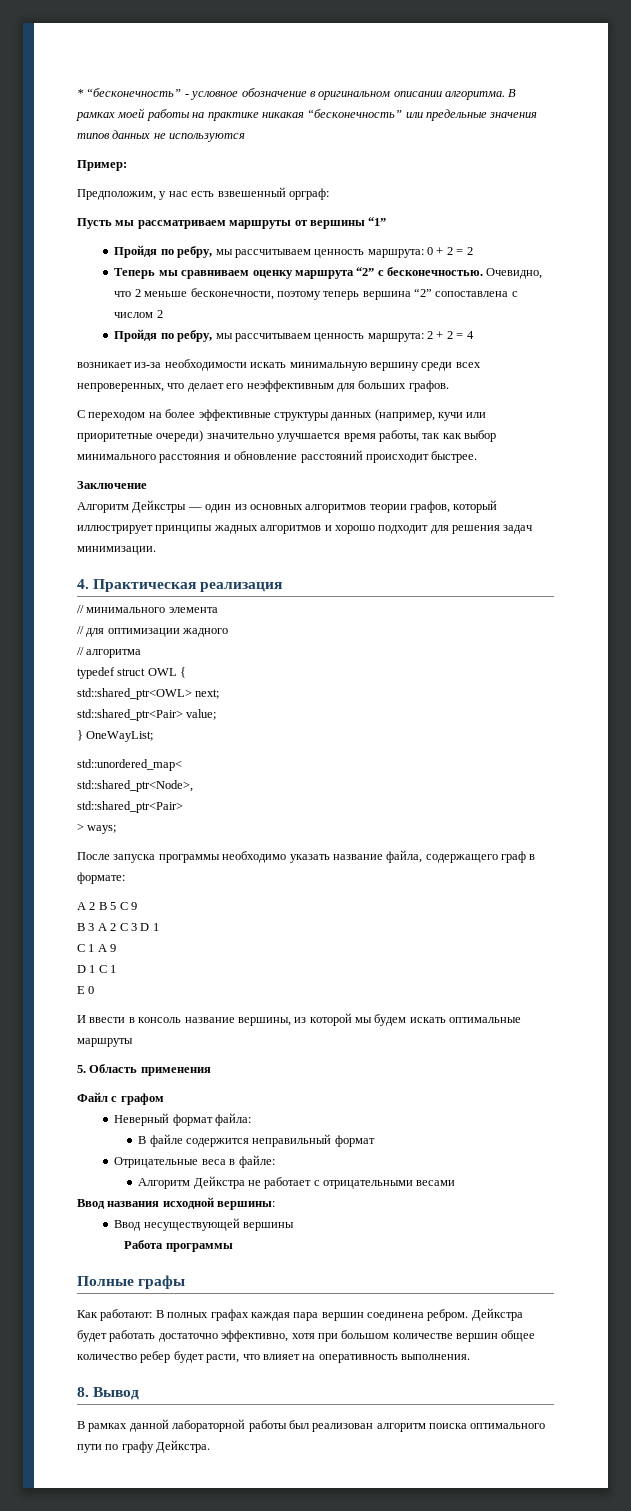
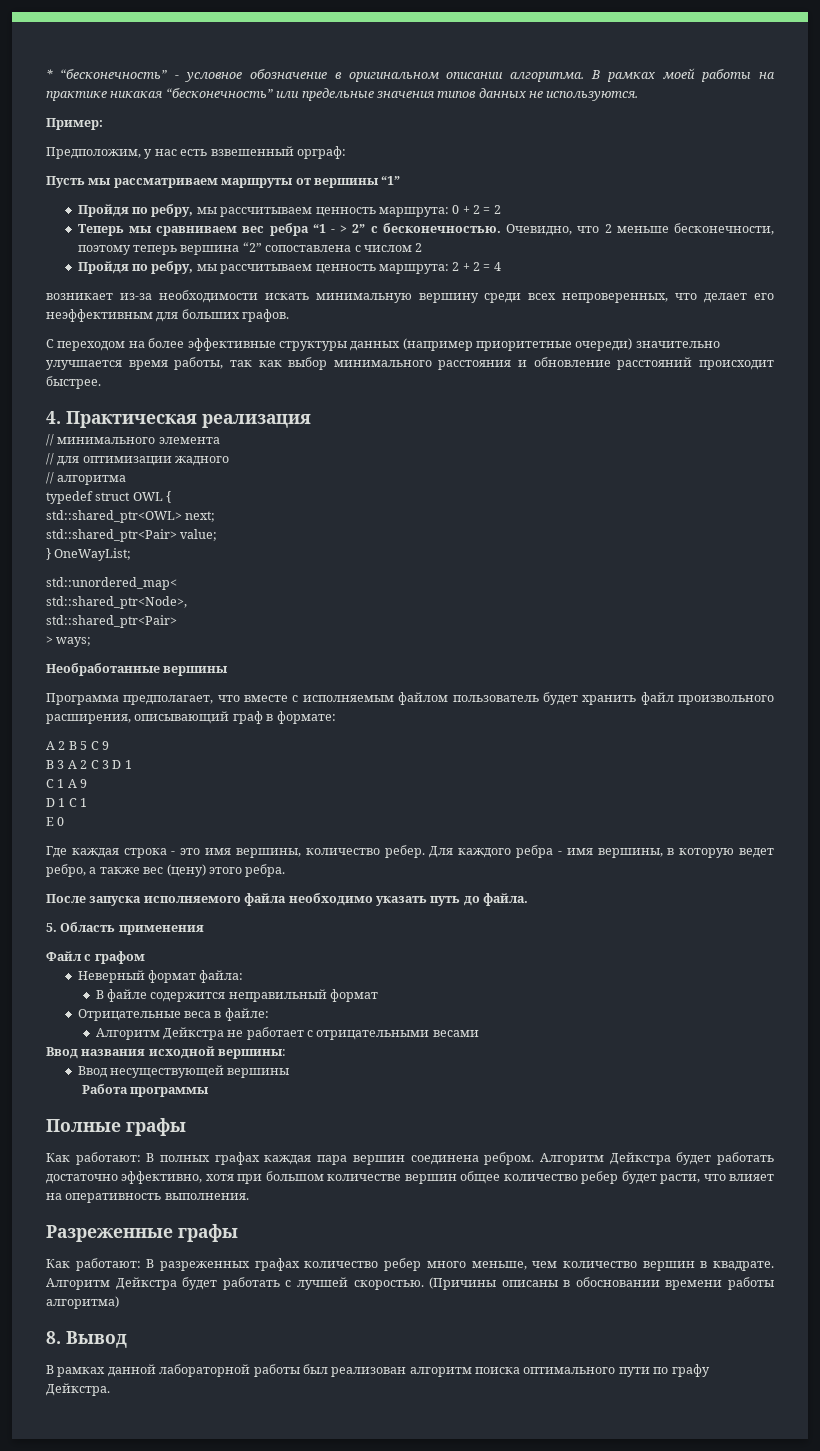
- В рамках моей работы на практике никакая “бесконечность” или предельные значения типов данных не используются
+ В рамках моей работы на практике никакая “бесконечность” или предельные значения типов данных не используются.
- Теперь мы сравниваем оценку маршрута “2” с бесконечностью.
+ Теперь мы сравниваем вес ребра “1 - > 2” с бесконечностью.
- С переходом на более эффективные структуры данных (например, кучи или приоритетные очереди) значительно улучшается время работы, так как выбор минимального расстояния и обновление расстояний происходит быстрее.
+ С переходом на более эффективные структуры данных (например приоритетные очереди) значительно улучшается время работы, так как выбор минимального расстояния и обновление расстояний происходит быстрее.
- Заключение
- Алгоритм Дейкстры — один из основных алгоритмов теории графов, который иллюстрирует принципы жадных алгоритмов и хорошо подходит для решения задач минимизации.
- После запуска программы необходимо указать название файла, содержащего граф в формате:
+ Необработанные вершины
+ Программа предполагает, что вместе с исполняемым файлом пользователь будет хранить файл произвольного расширения, описывающий граф в формате:
- И ввести в консоль название вершины, из которой мы будем искать оптимальные маршруты
+ Где каждая строка - это имя вершины, количество ребер. Для каждого ребра - имя вершины, в которую ведет ребро, а также вес (цену) этого ребра.
+ После запуска исполняемого файла необходимо указать путь до файла.
- Дейкстра будет работать достаточно эффективно, хотя при большом количестве вершин общее количество ребер будет расти, что влияет на оперативность выполнения.
+ Алгоритм Дейкстра будет работать достаточно эффективно, хотя при большом количестве вершин общее количество ребер будет расти, что влияет на оперативность выполнения.
+ Разреженные графы
+ Как работают: В разреженных графах количество ребер много меньше, чем количество вершин в квадрате. Алгоритм Дейкстра будет работать с лучшей скоростью. (Причины описаны в обосновании времени работы алгоритма)

